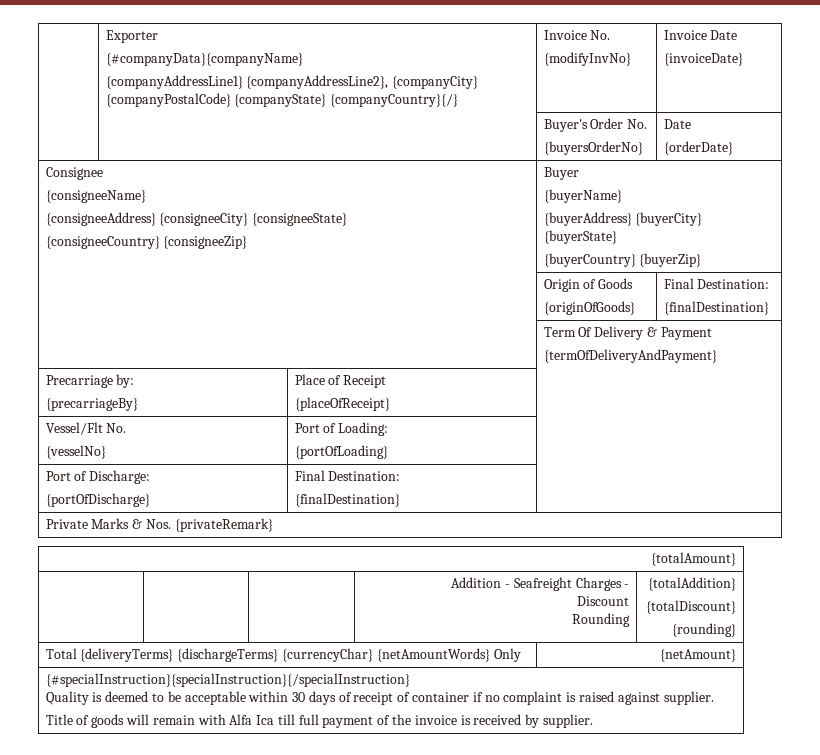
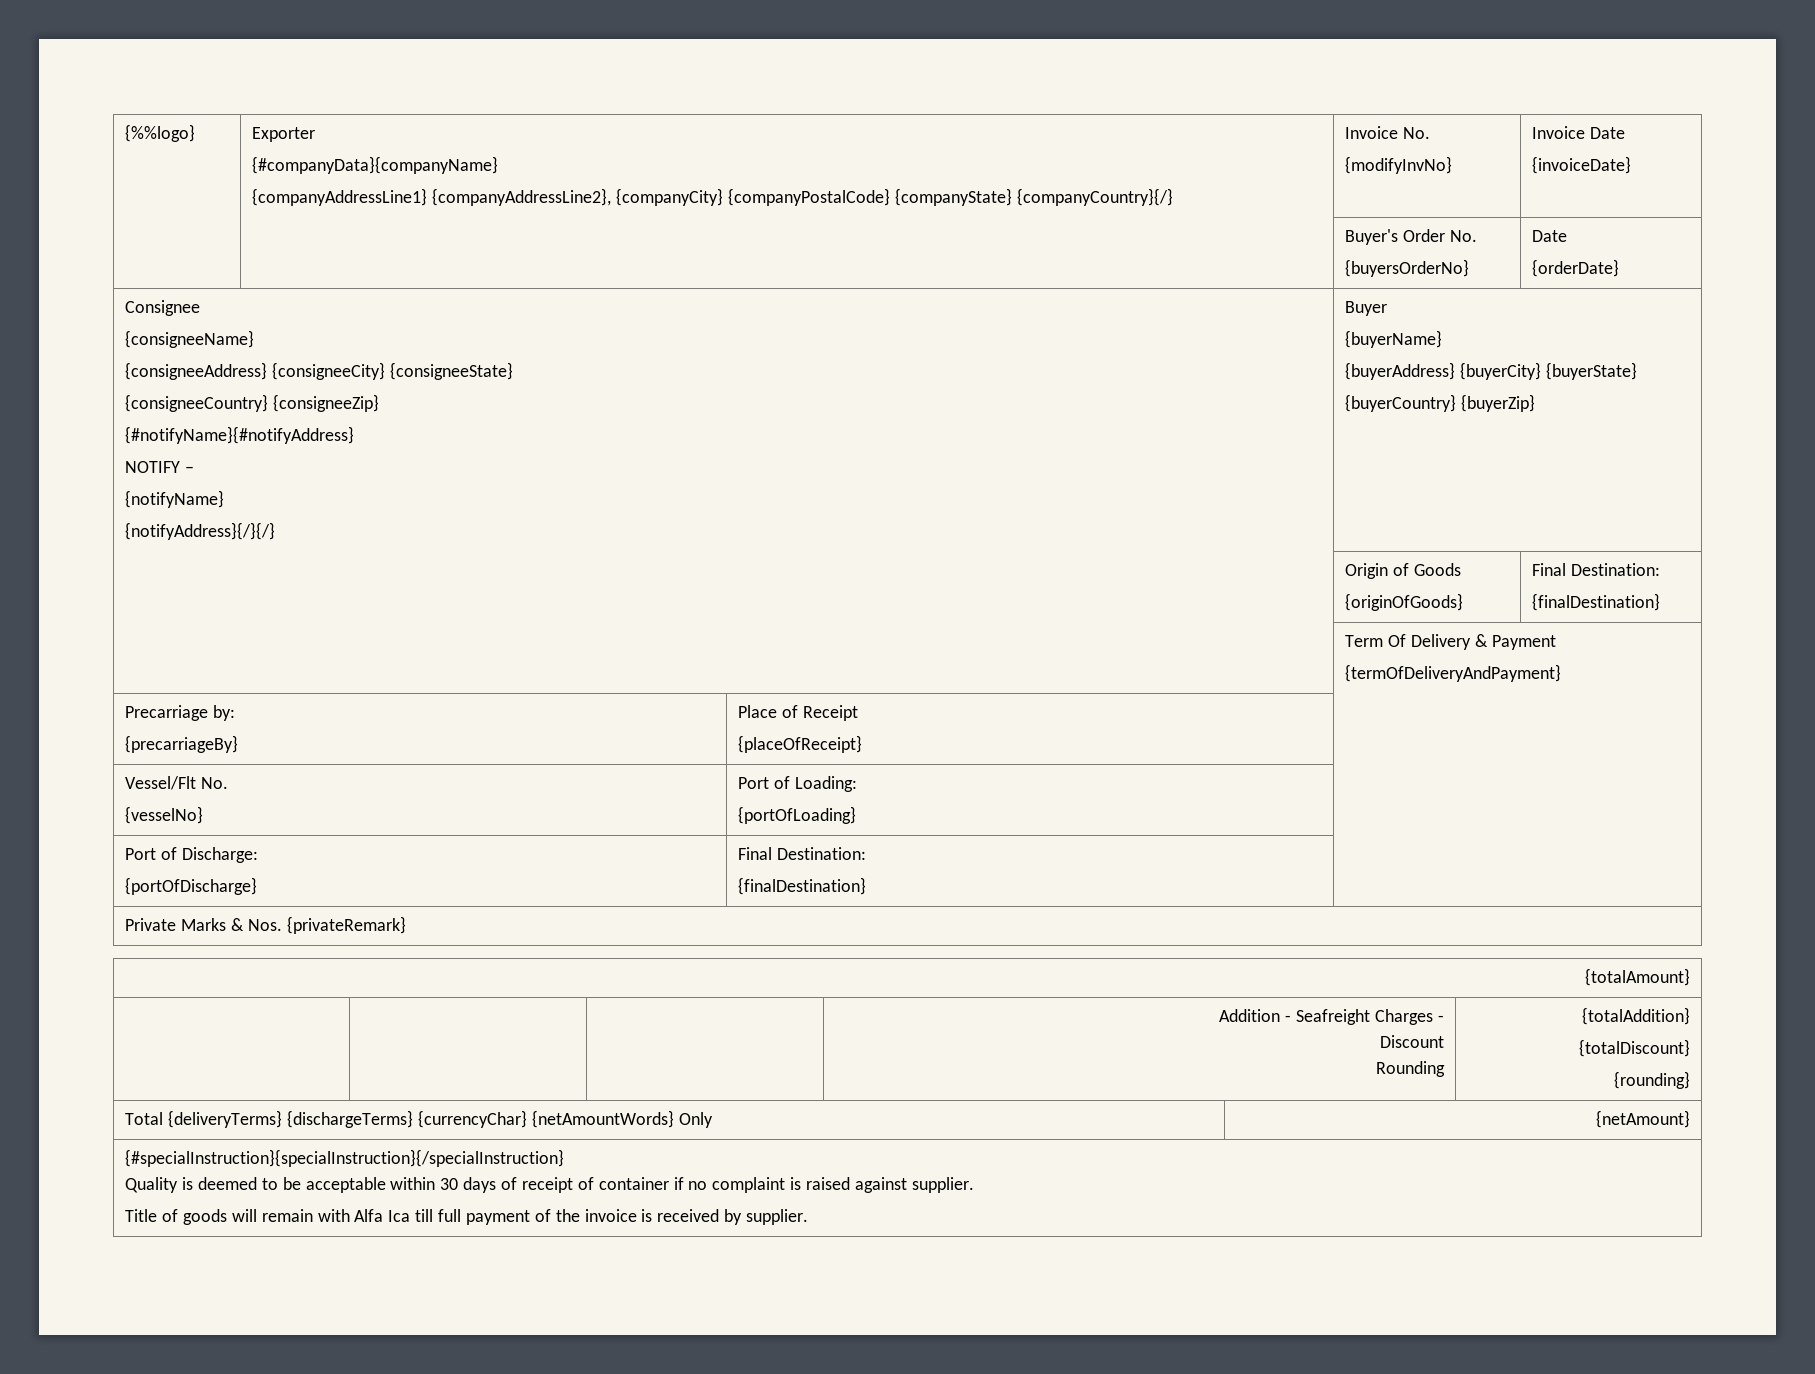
- | Exporter
+ {%%logo} | Exporter
  Consignee
  {consigneeName}
  {consigneeAddress} {consigneeCity} {consigneeState}
- {consigneeCountry} {consigneeZip} | Buyer
+ {consigneeCountry} {consigneeZip}
+ {#notifyName}{#notifyAddress}
+ NOTIFY –
+ {notifyName}
+ {notifyAddress}{/}{/} | Buyer

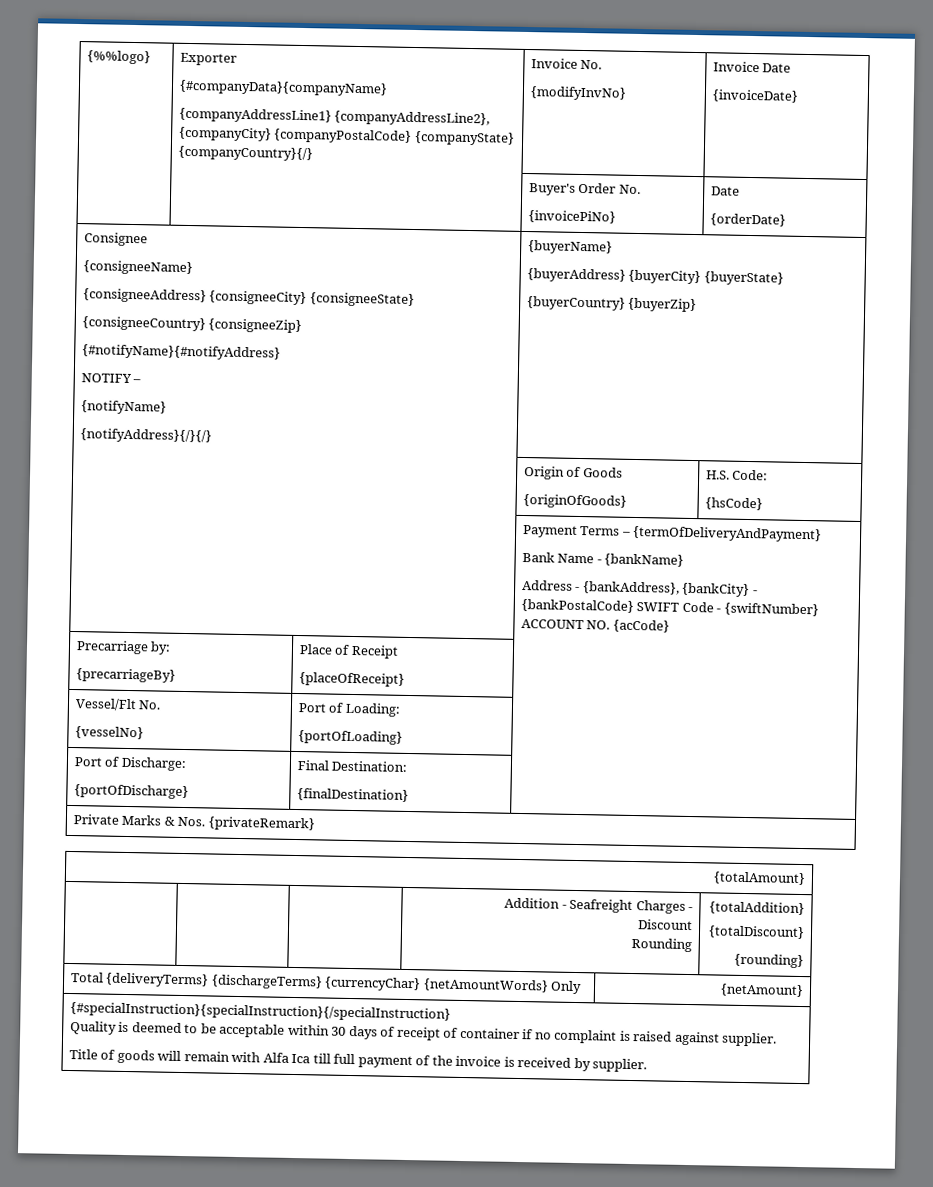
  | | Buyer's Order No.
- {buyersOrderNo} | Date
+ {invoicePiNo} | Date
  Consignee
  {consigneeName}
  {consigneeAddress} {consigneeCity} {consigneeState}
  {consigneeCountry} {consigneeZip}
  {#notifyName}{#notifyAddress}
  NOTIFY –
  {notifyName}
- {notifyAddress}{/}{/} | Buyer
- {buyerName}
+ {notifyAddress}{/}{/} | {buyerName}
  | Origin of Goods
- {originOfGoods} | Final Destination:
- {finalDestination}
- | Term Of Delivery & Payment
- {termOfDeliveryAndPayment}
+ {originOfGoods} | H.S. Code:
+ {hsCode}
+ | Payment Terms – {termOfDeliveryAndPayment}
+ Bank Name - {bankName}
+ Address - {bankAddress}, {bankCity} - {bankPostalCode} SWIFT Code - {swiftNumber} ACCOUNT NO. {acCode}

